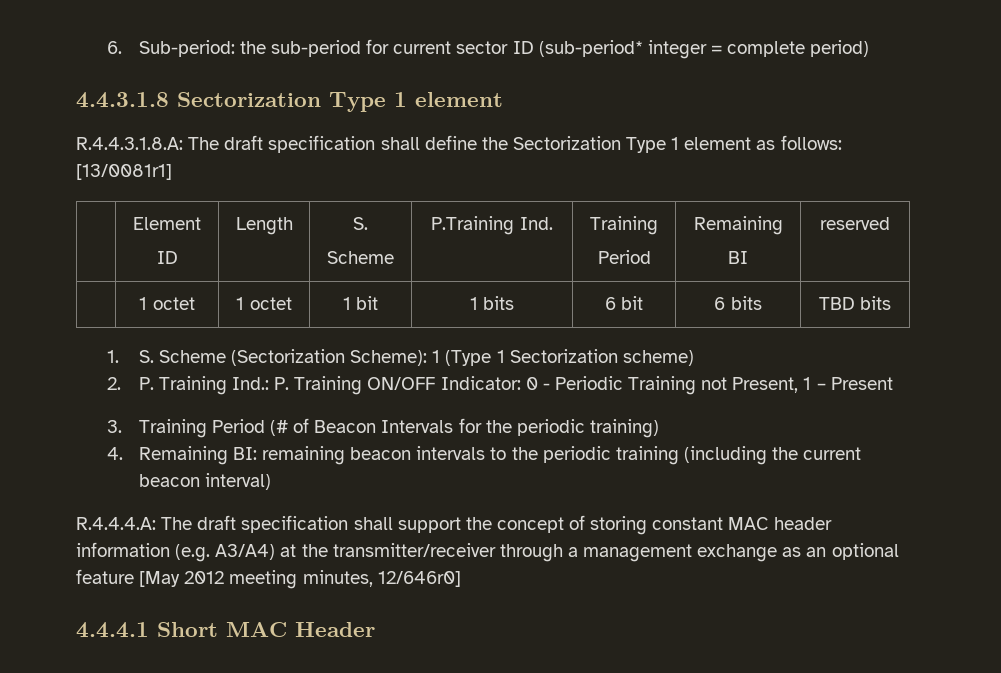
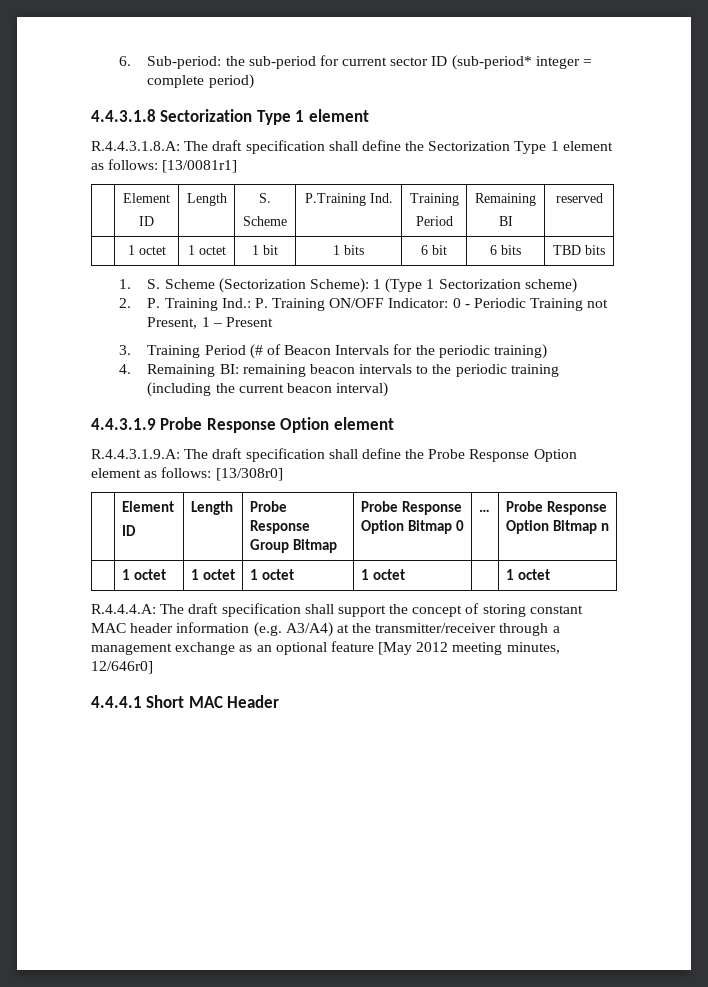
+ 4.4.3.1.9 Probe Response Option element
+ R.4.4.3.1.9.A: The draft specification shall define the Probe Response Option element as follows: [13/308r0]
+ | Element
+ ID | Length | Probe Response Group Bitmap | Probe Response Option Bitmap 0 | … | Probe Response Option Bitmap n
+ | 1 octet | 1 octet | 1 octet | 1 octet | | 1 octet

